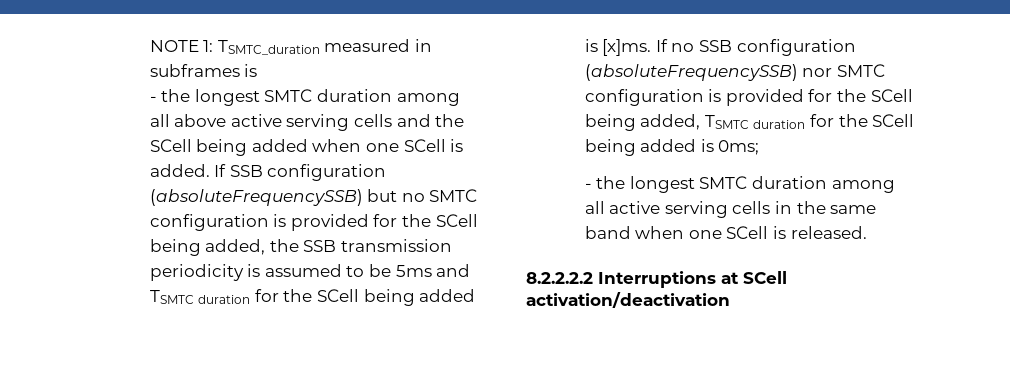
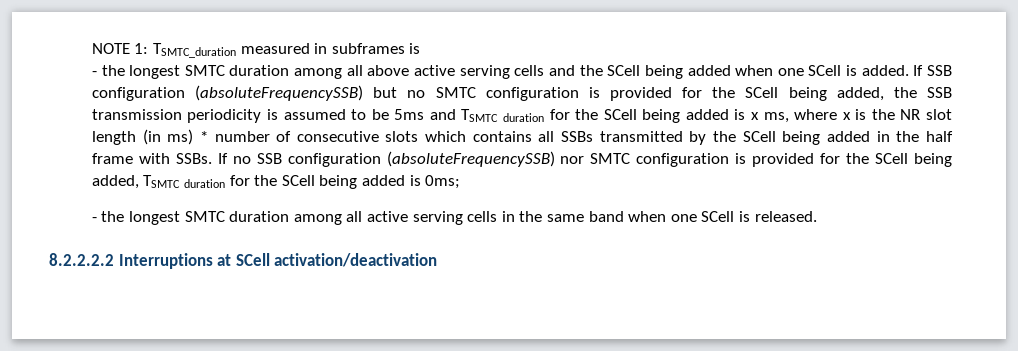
- If SSB configuration (absoluteFrequencySSB) but no SMTC configuration is provided for the SCell being added, the SSB transmission periodicity is assumed to be 5ms and TSMTC duration for the SCell being added is [x]ms.
+ If SSB configuration (absoluteFrequencySSB) but no SMTC configuration is provided for the SCell being added, the SSB transmission periodicity is assumed to be 5ms and TSMTC duration for the SCell being added is x ms, where x is the NR slot length (in ms) * number of consecutive slots which contains all SSBs transmitted by the SCell being added in the half frame with SSBs.

